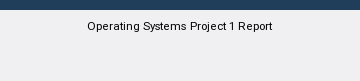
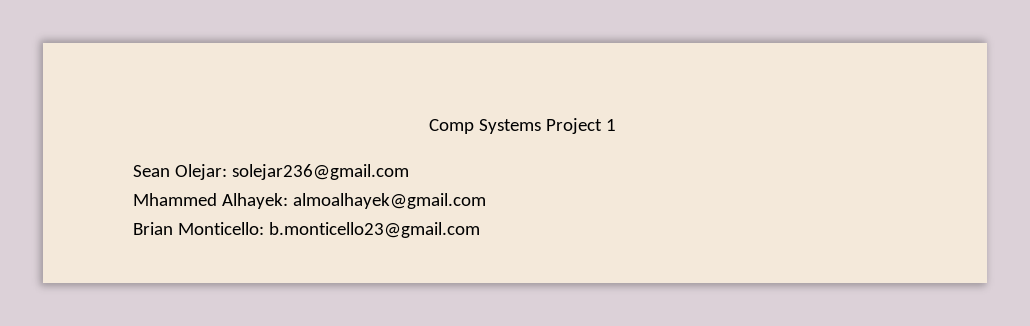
- Operating Systems Project 1 Report
+ Comp Systems Project 1
+ Sean Olejar: solejar236@gmail.com
+ Mhammed Alhayek: almoalhayek@gmail.com
+ Brian Monticello: b.monticello23@gmail.com

